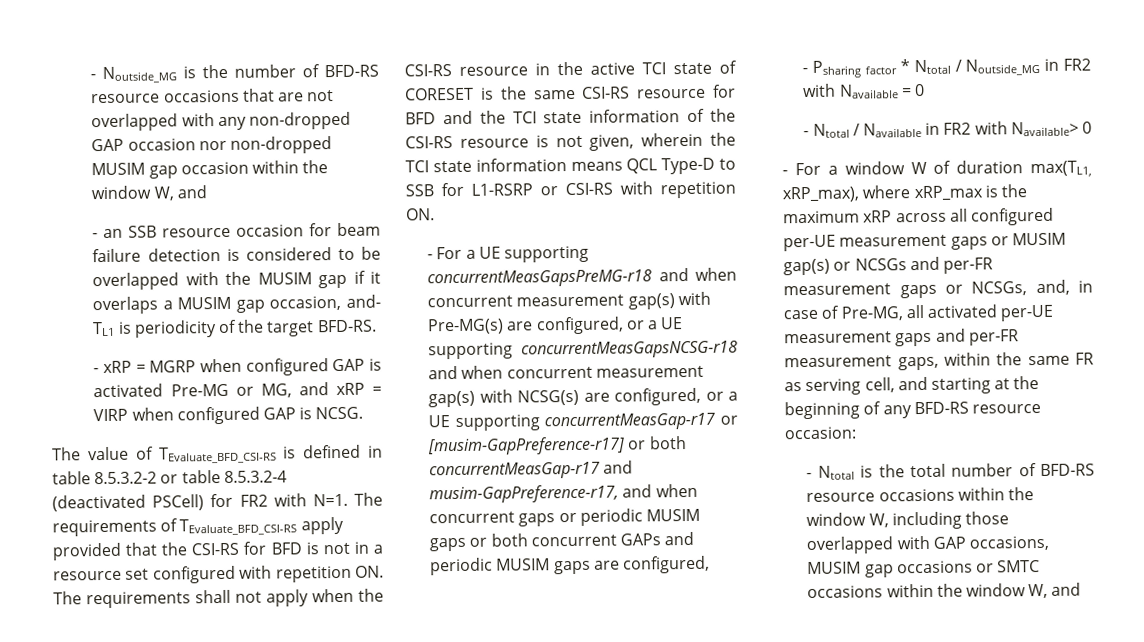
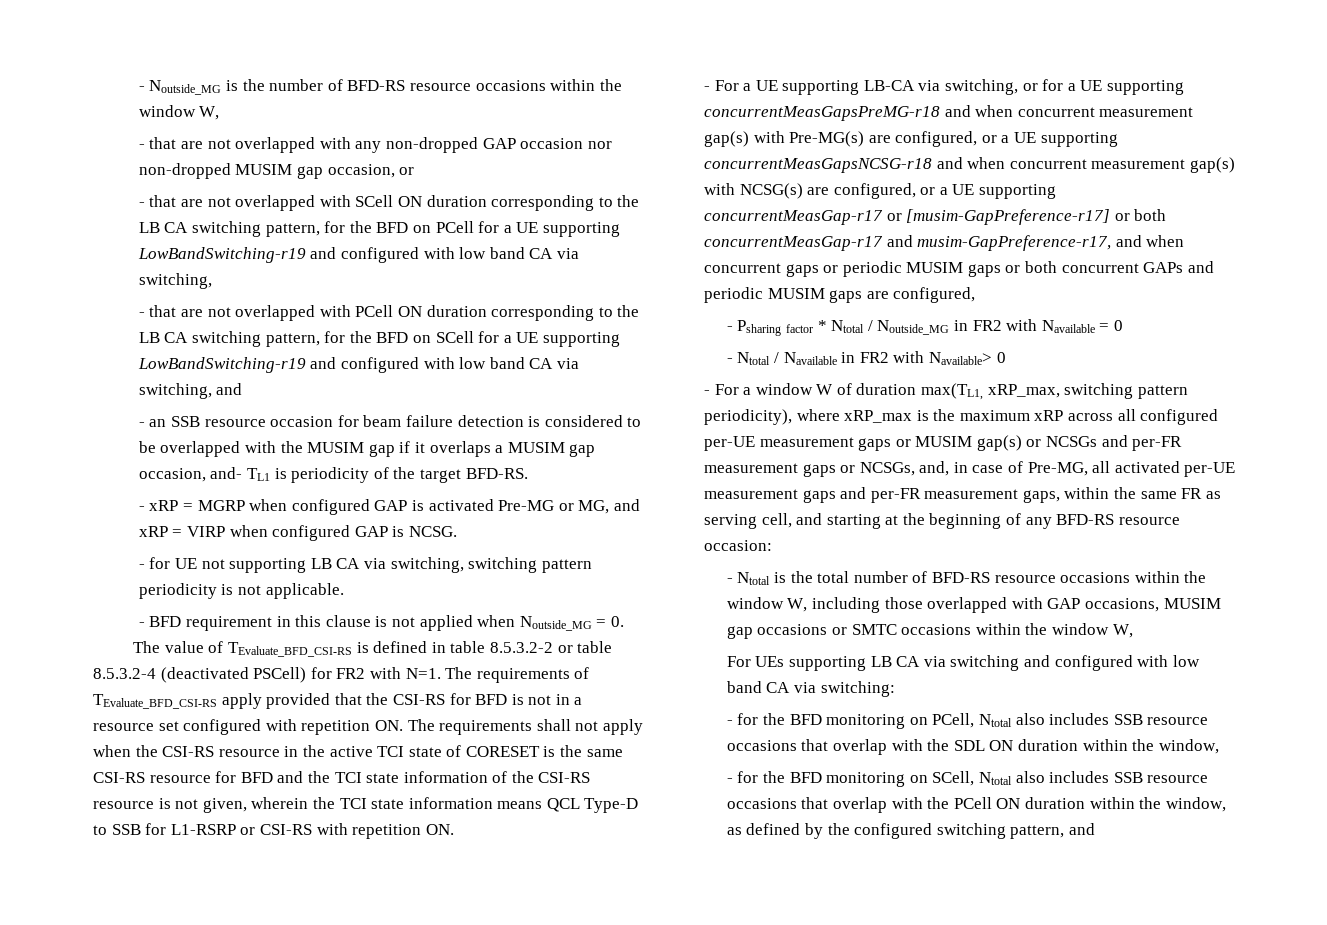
- - Noutside_MG is the number of BFD-RS resource occasions that are not overlapped with any non-dropped GAP occasion nor non-dropped MUSIM gap occasion within the window W, and
+ - Noutside_MG is the number of BFD-RS resource occasions within the window W,
+ - that are not overlapped with any non-dropped GAP occasion nor non-dropped MUSIM gap occasion, or
+ - that are not overlapped with SCell ON duration corresponding to the LB CA switching pattern, for the BFD on PCell for a UE supporting LowBandSwitching-r19 and configured with low band CA via switching,
+ - that are not overlapped with PCell ON duration corresponding to the LB CA switching pattern, for the BFD on SCell for a UE supporting LowBandSwitching-r19 and configured with low band CA via switching, and
+ - for UE not supporting LB CA via switching, switching pattern periodicity is not applicable.
+ - BFD requirement in this clause is not applied when Noutside_MG = 0.
- - For a UE supporting concurrentMeasGapsPreMG-r18 and when concurrent measurement gap(s) with Pre-MG(s) are configured, or a UE supporting concurrentMeasGapsNCSG-r18 and when concurrent measurement gap(s) with NCSG(s) are configured, or a UE supporting concurrentMeasGap-r17 or [musim-GapPreference-r17] or both concurrentMeasGap-r17 and musim-GapPreference-r17, and when concurrent gaps or periodic MUSIM gaps or both concurrent GAPs and periodic MUSIM gaps are configured,
+ - For a UE supporting LB-CA via switching, or for a UE supporting concurrentMeasGapsPreMG-r18 and when concurrent measurement gap(s) with Pre-MG(s) are configured, or a UE supporting concurrentMeasGapsNCSG-r18 and when concurrent measurement gap(s) with NCSG(s) are configured, or a UE supporting concurrentMeasGap-r17 or [musim-GapPreference-r17] or both concurrentMeasGap-r17 and musim-GapPreference-r17, and when concurrent gaps or periodic MUSIM gaps or both concurrent GAPs and periodic MUSIM gaps are configured,
- - For a window W of duration max(TL1, xRP_max), where xRP_max is the maximum xRP across all configured per-UE measurement gaps or MUSIM gap(s) or NCSGs and per-FR measurement gaps or NCSGs, and, in case of Pre-MG, all activated per-UE measurement gaps and per-FR measurement gaps, within the same FR as serving cell, and starting at the beginning of any BFD-RS resource occasion:
+ - For a window W of duration max(TL1, xRP_max, switching pattern periodicity), where xRP_max is the maximum xRP across all configured per-UE measurement gaps or MUSIM gap(s) or NCSGs and per-FR measurement gaps or NCSGs, and, in case of Pre-MG, all activated per-UE measurement gaps and per-FR measurement gaps, within the same FR as serving cell, and starting at the beginning of any BFD-RS resource occasion:
- - Ntotal is the total number of BFD-RS resource occasions within the window W, including those overlapped with GAP occasions, MUSIM gap occasions or SMTC occasions within the window W, and
+ - Ntotal is the total number of BFD-RS resource occasions within the window W, including those overlapped with GAP occasions, MUSIM gap occasions or SMTC occasions within the window W,
+ For UEs supporting LB CA via switching and configured with low band CA via switching:
+ - for the BFD monitoring on PCell, Ntotal also includes SSB resource occasions that overlap with the SDL ON duration within the window,
+ - for the BFD monitoring on SCell, Ntotal also includes SSB resource occasions that overlap with the PCell ON duration within the window, as defined by the configured switching pattern, and

